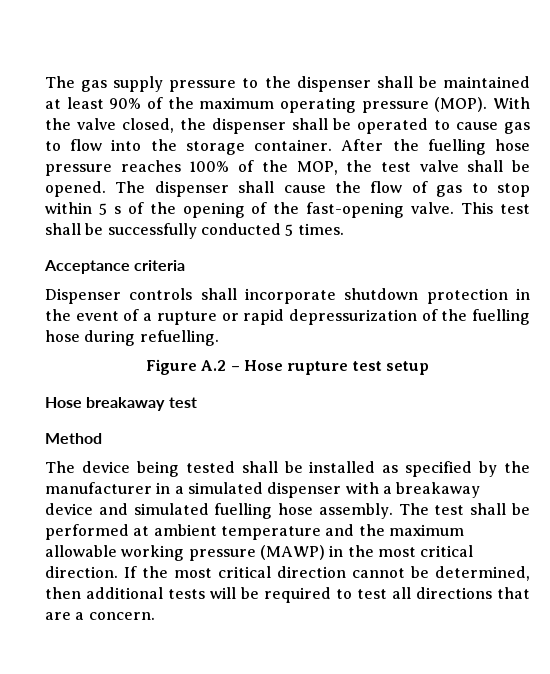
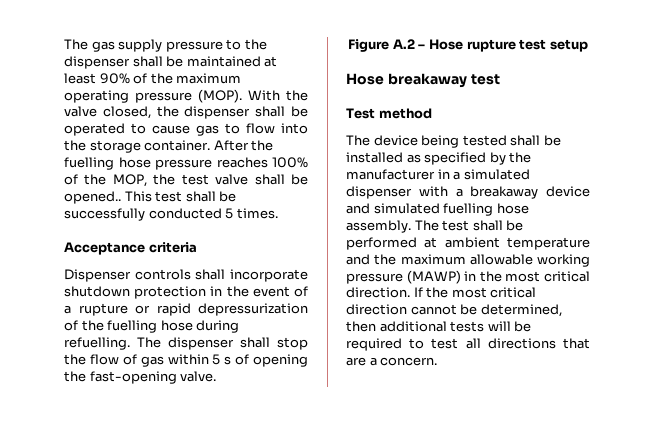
- After the fuelling hose pressure reaches 100% of the MOP, the test valve shall be opened. The dispenser shall cause the flow of gas to stop within 5 s of the opening of the fast-opening valve.
+ After the fuelling hose pressure reaches 100% of the MOP, the test valve shall be opened..
+ The dispenser shall stop the flow of gas within 5 s of opening the fast-opening valve.
- Method
+ Test method

